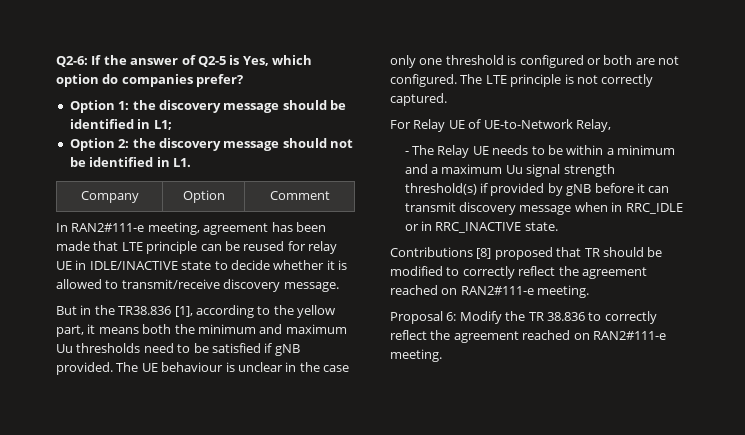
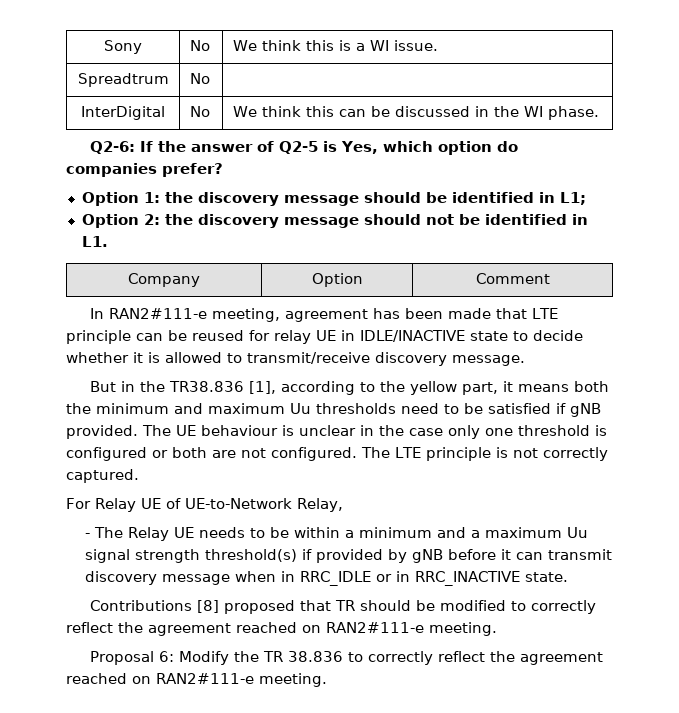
+ Sony | No | We think this is a WI issue.
+ Spreadtrum | No |
+ InterDigital | No | We think this can be discussed in the WI phase.

